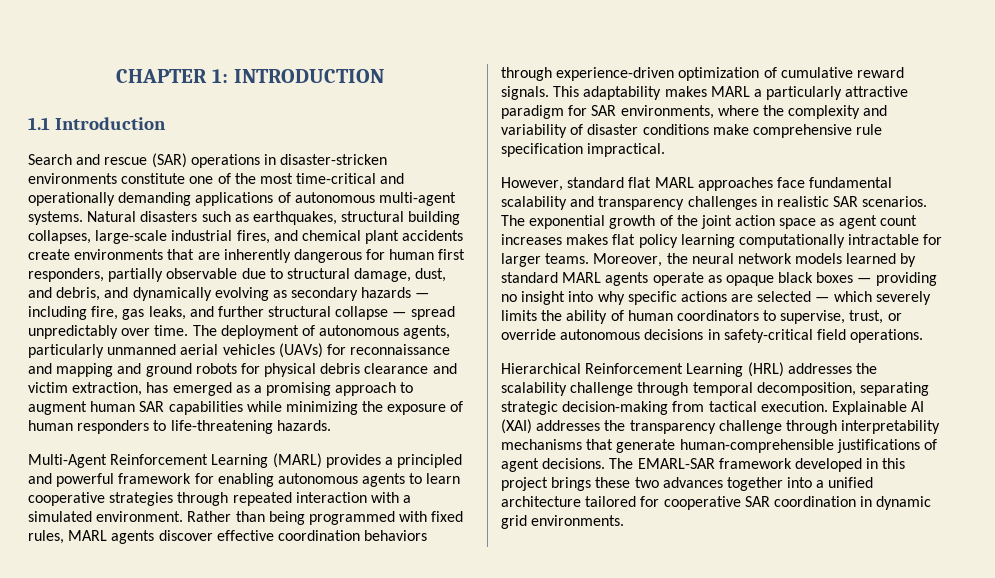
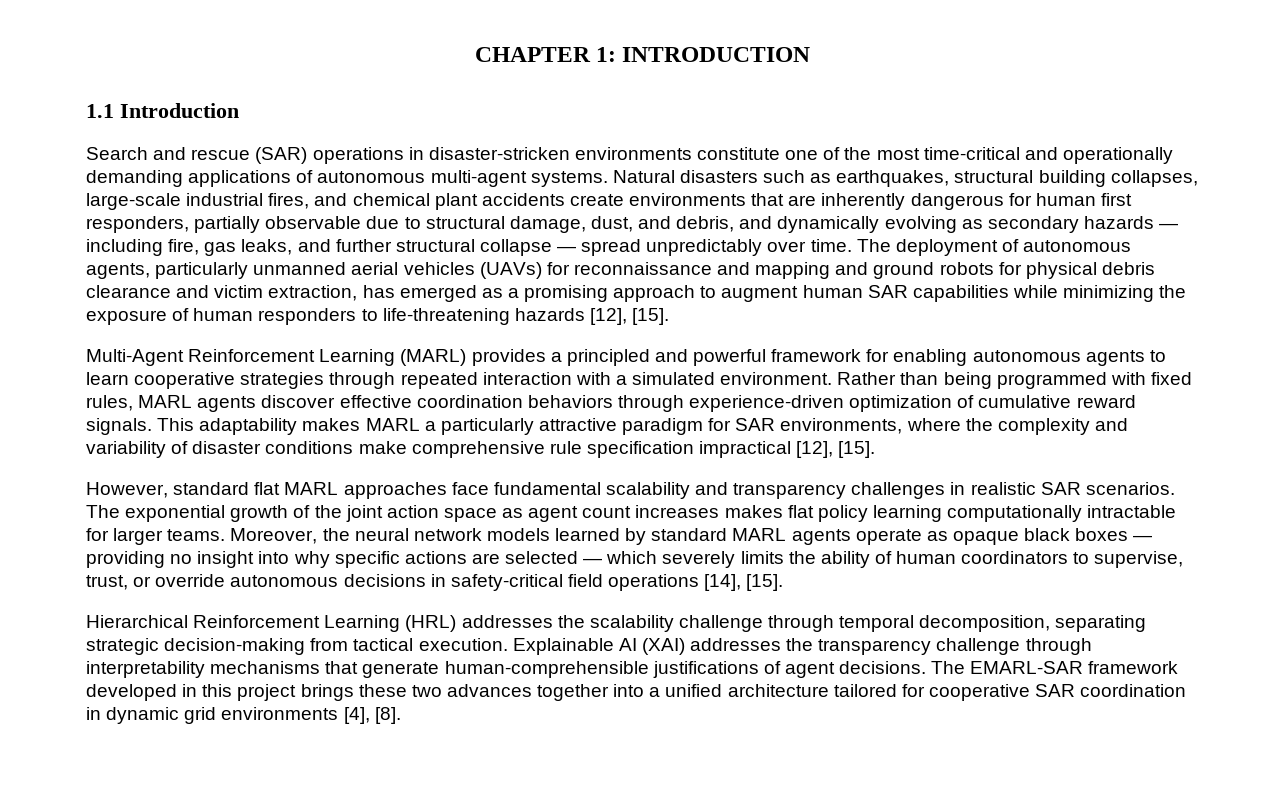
- The deployment of autonomous agents, particularly unmanned aerial vehicles (UAVs) for reconnaissance and mapping and ground robots for physical debris clearance and victim extraction, has emerged as a promising approach to augment human SAR capabilities while minimizing the exposure of human responders to life-threatening hazards.
+ The deployment of autonomous agents, particularly unmanned aerial vehicles (UAVs) for reconnaissance and mapping and ground robots for physical debris clearance and victim extraction, has emerged as a promising approach to augment human SAR capabilities while minimizing the exposure of human responders to life-threatening hazards [12], [15].
- This adaptability makes MARL a particularly attractive paradigm for SAR environments, where the complexity and variability of disaster conditions make comprehensive rule specification impractical.
+ This adaptability makes MARL a particularly attractive paradigm for SAR environments, where the complexity and variability of disaster conditions make comprehensive rule specification impractical [12], [15].
- Moreover, the neural network models learned by standard MARL agents operate as opaque black boxes — providing no insight into why specific actions are selected — which severely limits the ability of human coordinators to supervise, trust, or override autonomous decisions in safety-critical field operations.
+ Moreover, the neural network models learned by standard MARL agents operate as opaque black boxes — providing no insight into why specific actions are selected — which severely limits the ability of human coordinators to supervise, trust, or override autonomous decisions in safety-critical field operations [14], [15].
- The EMARL-SAR framework developed in this project brings these two advances together into a unified architecture tailored for cooperative SAR coordination in dynamic grid environments.
+ The EMARL-SAR framework developed in this project brings these two advances together into a unified architecture tailored for cooperative SAR coordination in dynamic grid environments [4], [8].

